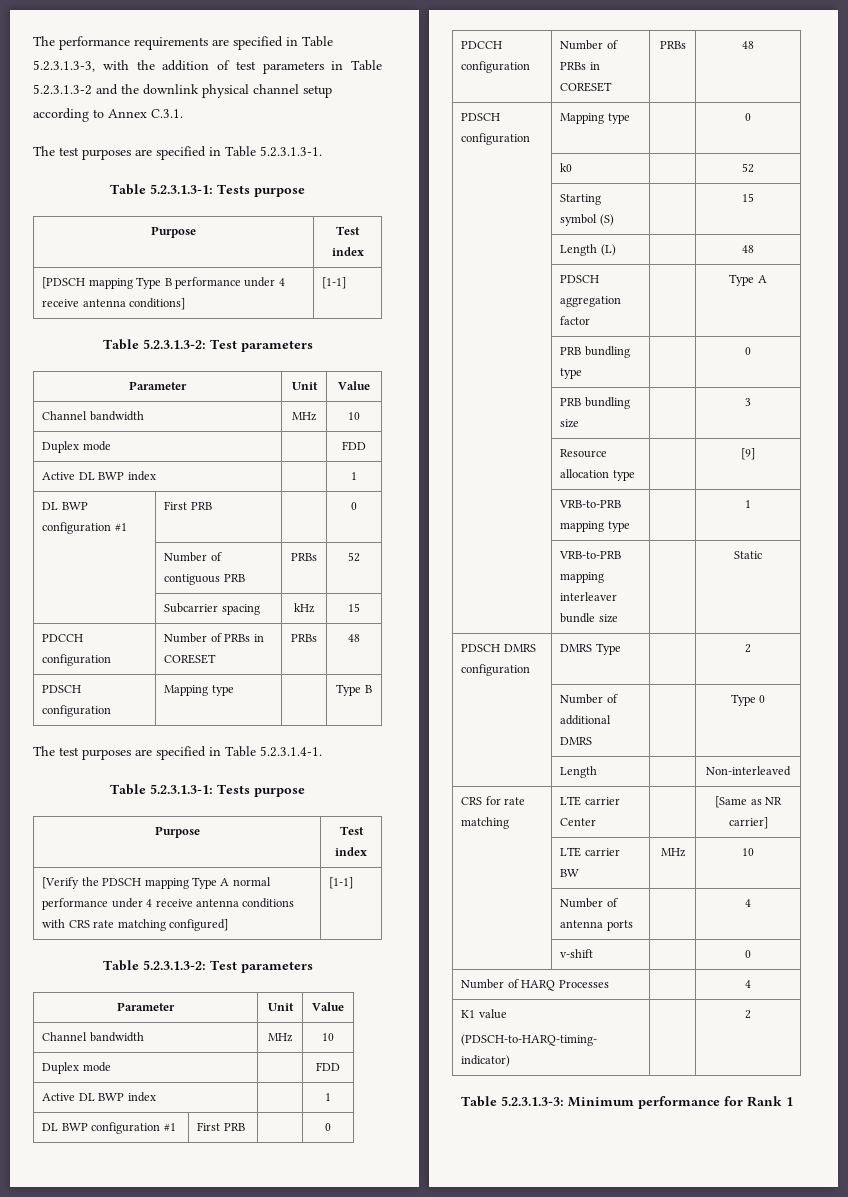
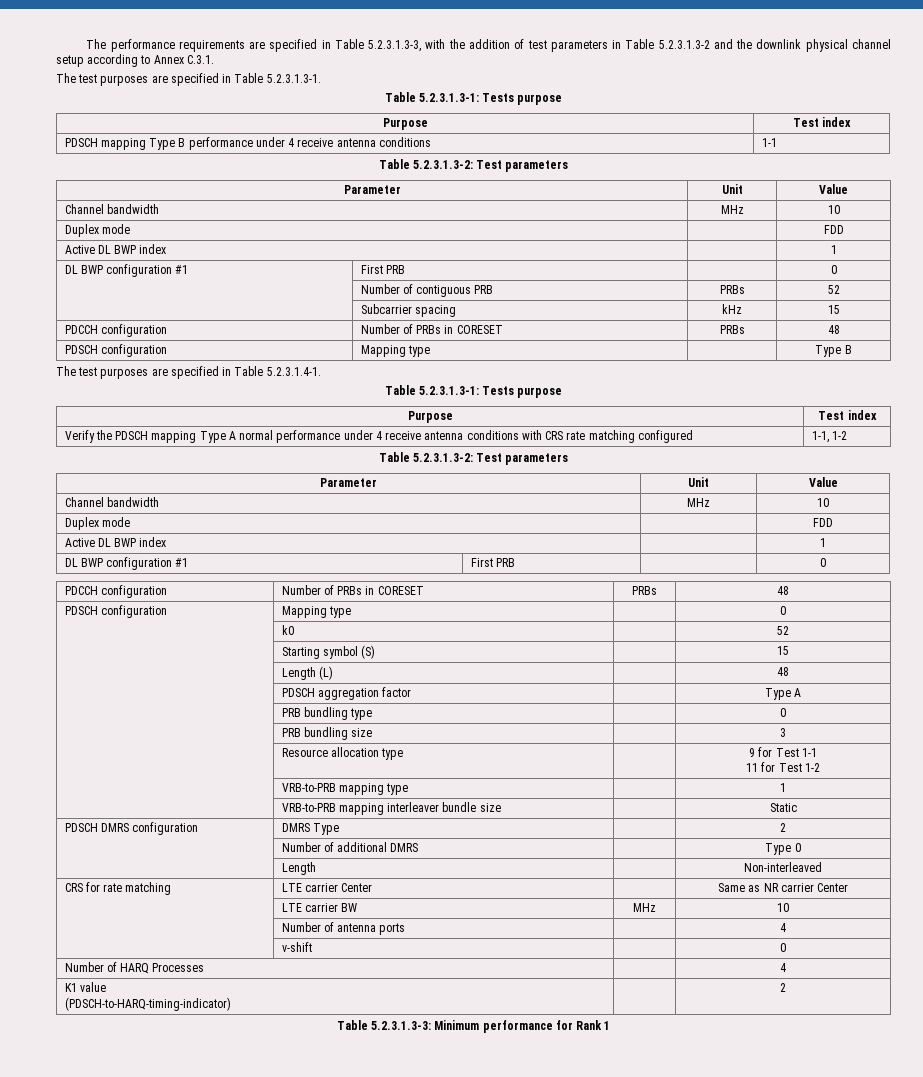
- [PDSCH mapping Type B performance under 4 receive antenna conditions] | [1-1]
+ PDSCH mapping Type B performance under 4 receive antenna conditions | 1-1
- [Verify the PDSCH mapping Type A normal performance under 4 receive antenna conditions with CRS rate matching configured] | [1-1]
+ Verify the PDSCH mapping Type A normal performance under 4 receive antenna conditions with CRS rate matching configured | 1-1, 1-2
- | Resource allocation type | | [9]
+ | Resource allocation type | | 9 for Test 1-1
+ 11 for Test 1-2
- CRS for rate matching | LTE carrier Center | | [Same as NR carrier]
+ CRS for rate matching | LTE carrier Center | | Same as NR carrier Center

